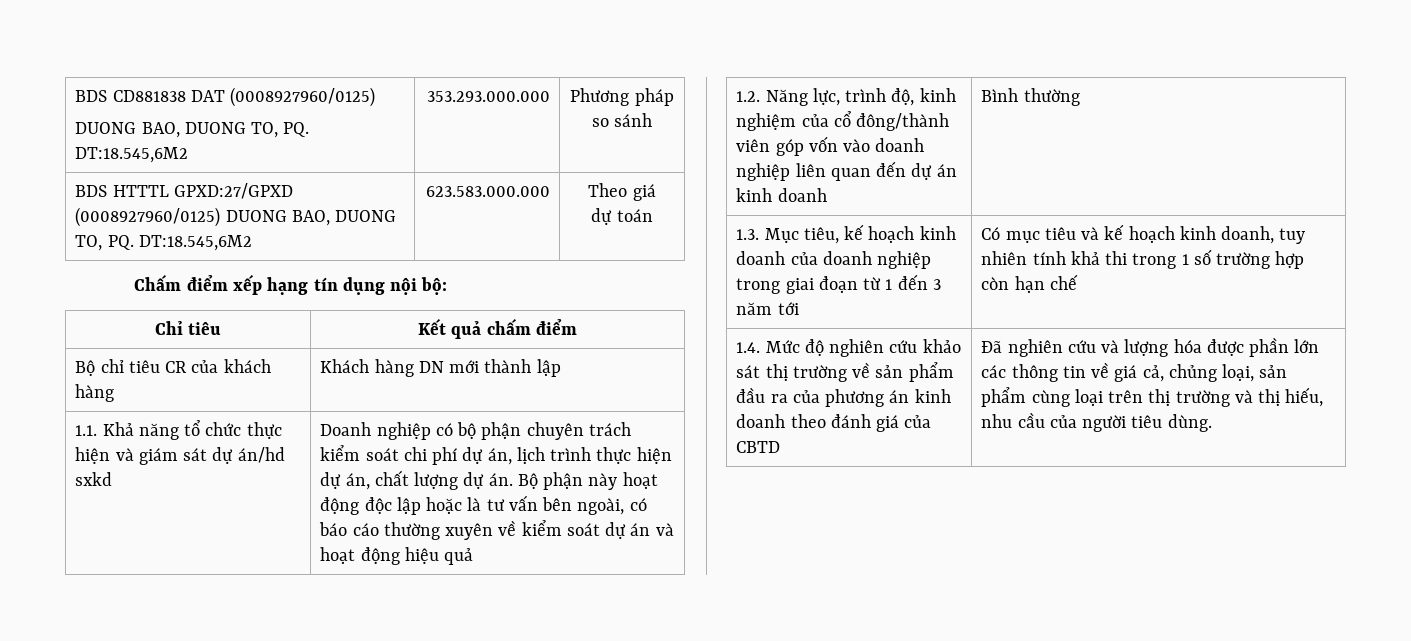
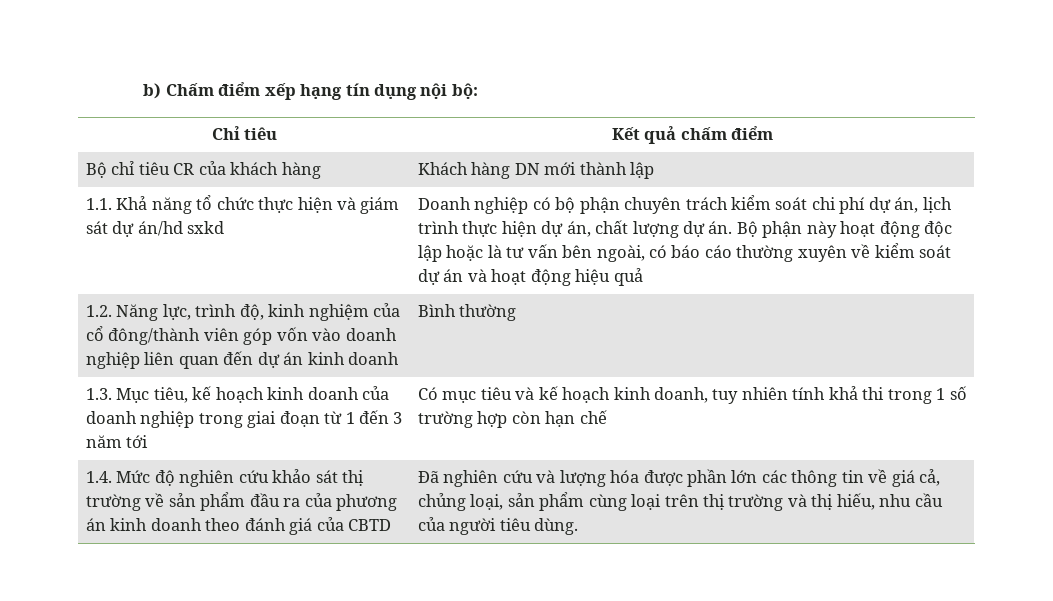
- BDS CD881838 DAT (0008927960/0125)
- DUONG BAO, DUONG TO, PQ. DT:18.545,6M2 | 353.293.000.000 | Phương pháp so sánh
- BDS HTTTL GPXD:27/GPXD (0008927960/0125) DUONG BAO, DUONG TO, PQ. DT:18.545,6M2 | 623.583.000.000 | Theo giá
- dự toán
- Chấm điểm xếp hạng tín dụng nội bộ:
+ b) Chấm điểm xếp hạng tín dụng nội bộ:

